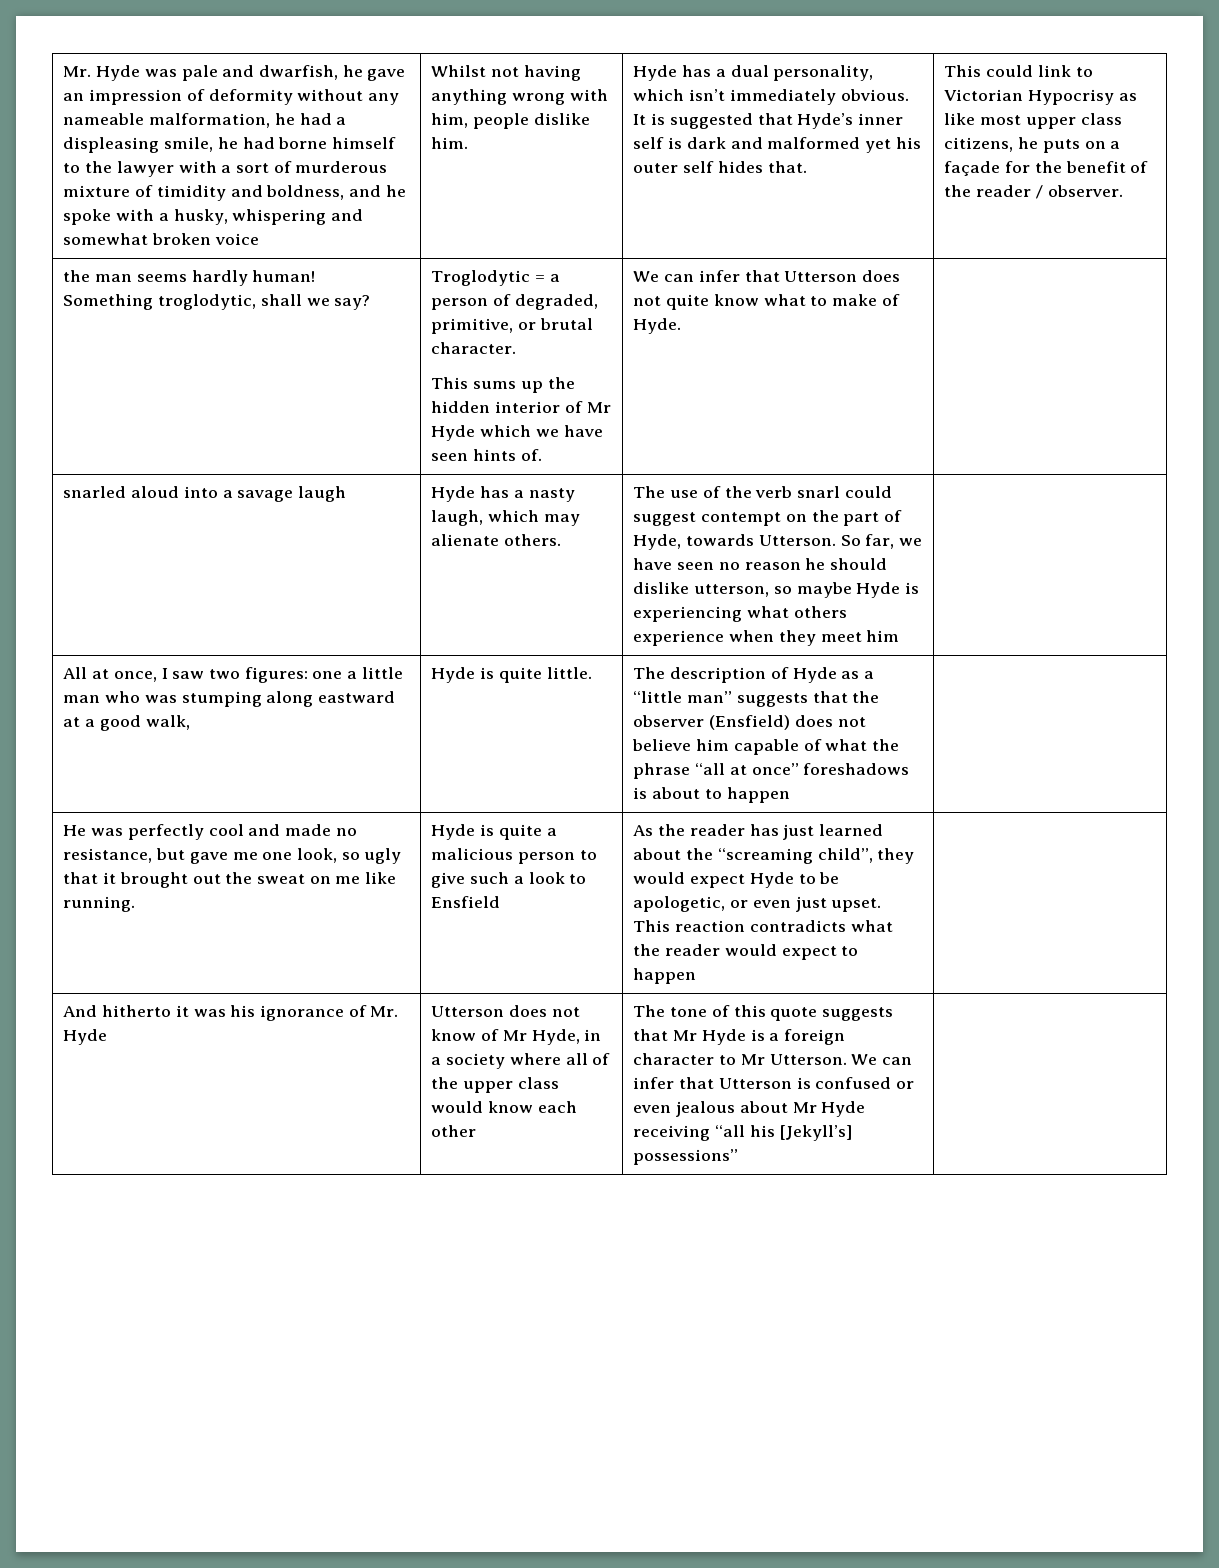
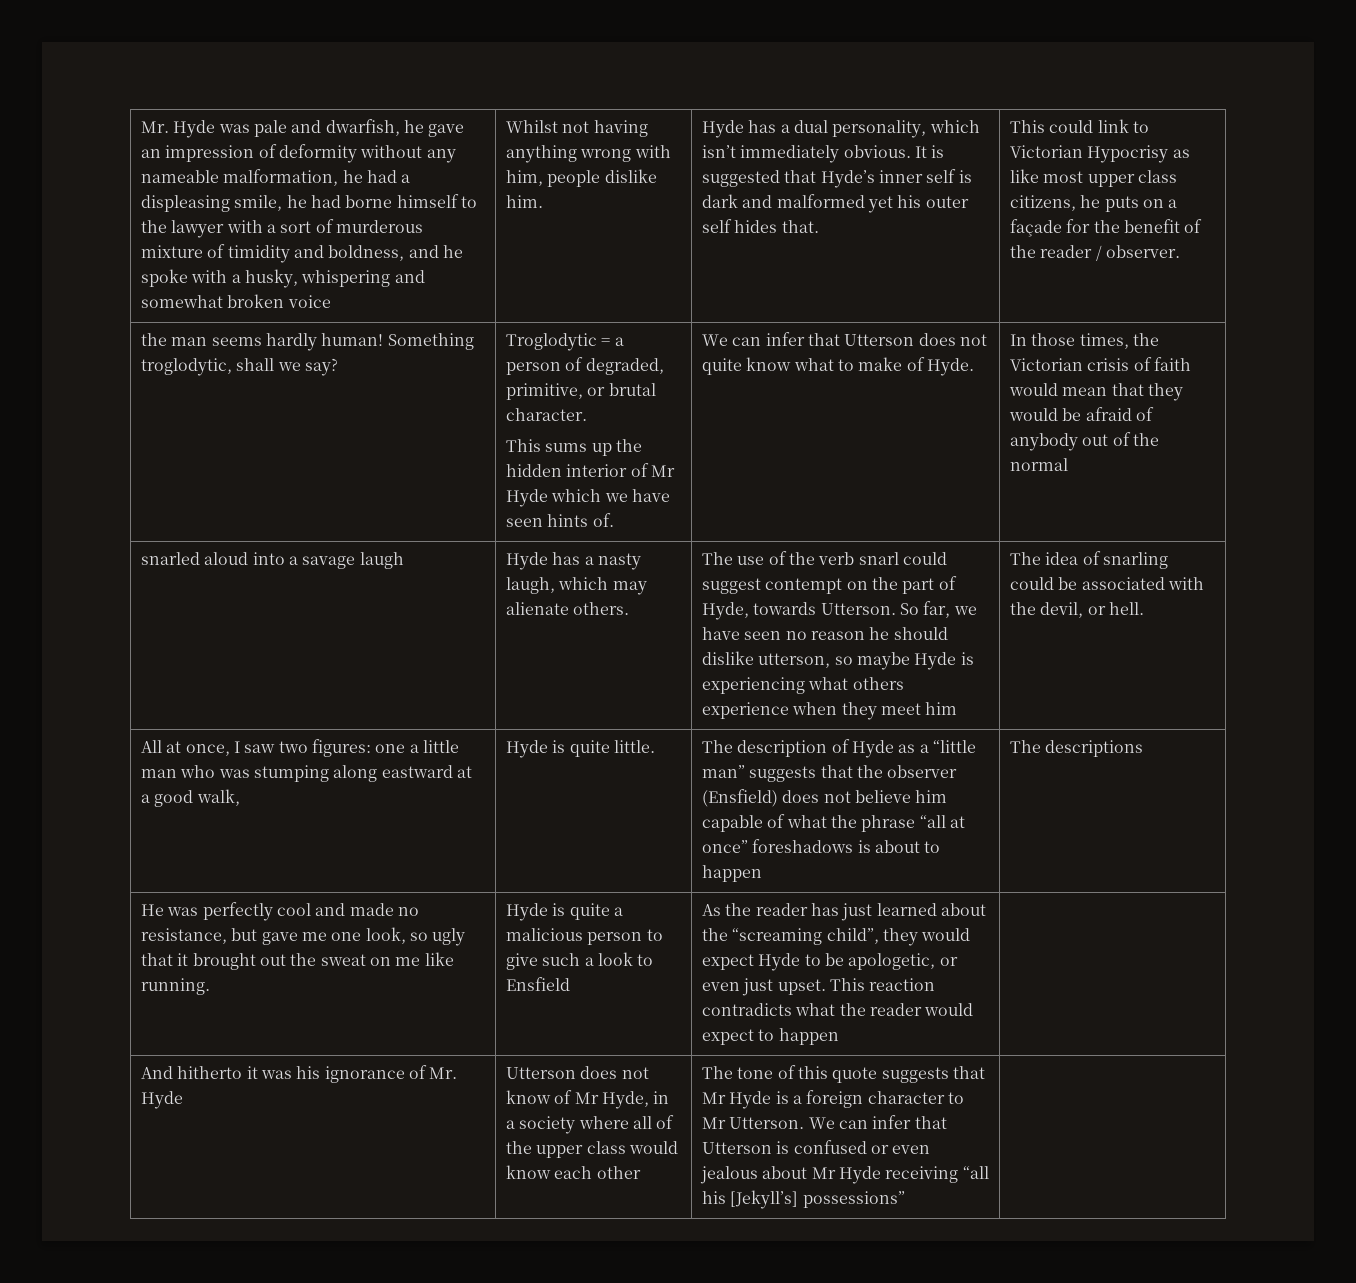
+ In those times, the Victorian crisis of faith would mean that they would be afraid of anybody out of the normal
+ The idea of snarling could be associated with the devil, or hell.
+ The descriptions

